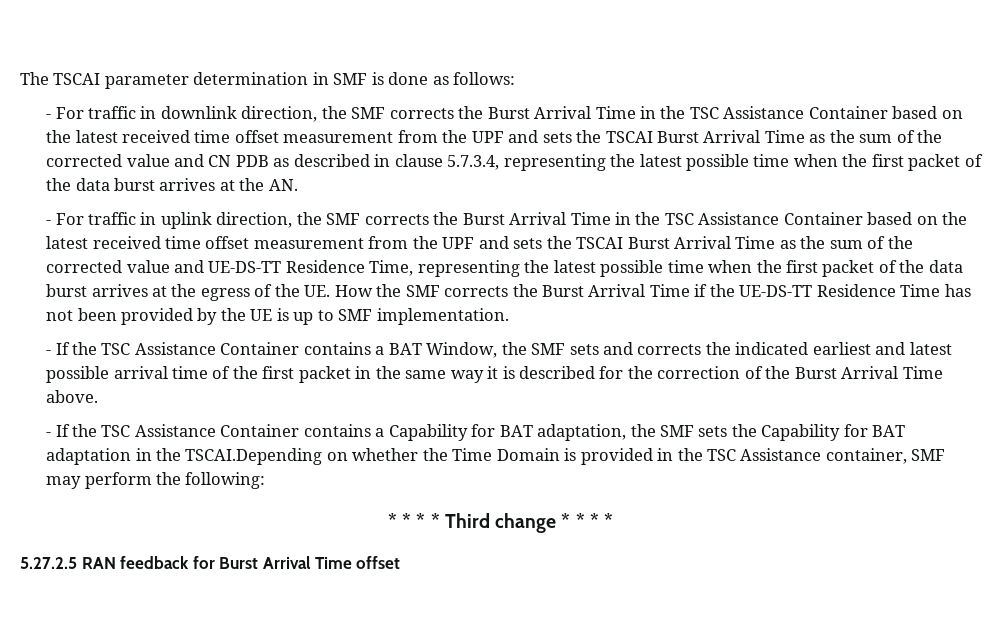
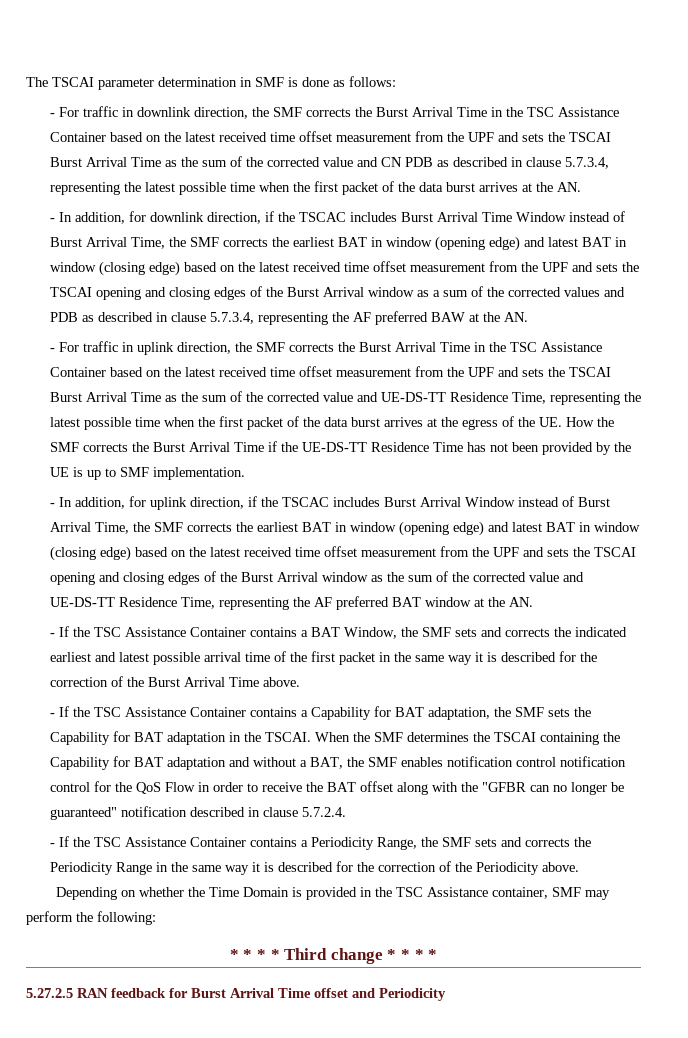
+ - In addition, for downlink direction, if the TSCAC includes Burst Arrival Time Window instead of Burst Arrival Time, the SMF corrects the earliest BAT in window (opening edge) and latest BAT in window (closing edge) based on the latest received time offset measurement from the UPF and sets the TSCAI opening and closing edges of the Burst Arrival window as a sum of the corrected values and PDB as described in clause 5.7.3.4, representing the AF preferred BAW at the AN.
+ - In addition, for uplink direction, if the TSCAC includes Burst Arrival Window instead of Burst Arrival Time, the SMF corrects the earliest BAT in window (opening edge) and latest BAT in window (closing edge) based on the latest received time offset measurement from the UPF and sets the TSCAI opening and closing edges of the Burst Arrival window as the sum of the corrected value and UE-DS-TT Residence Time, representing the AF preferred BAT window at the AN.
- - If the TSC Assistance Container contains a Capability for BAT adaptation, the SMF sets the Capability for BAT adaptation in the TSCAI.Depending on whether the Time Domain is provided in the TSC Assistance container, SMF may perform the following:
+ - If the TSC Assistance Container contains a Capability for BAT adaptation, the SMF sets the Capability for BAT adaptation in the TSCAI. When the SMF determines the TSCAI containing the Capability for BAT adaptation and without a BAT, the SMF enables notification control notification control for the QoS Flow in order to receive the BAT offset along with the "GFBR can no longer be guaranteed" notification described in clause 5.7.2.4.
+ - If the TSC Assistance Container contains a Periodicity Range, the SMF sets and corrects the Periodicity Range in the same way it is described for the correction of the Periodicity above.
+ Depending on whether the Time Domain is provided in the TSC Assistance container, SMF may perform the following:
- 5.27.2.5 RAN feedback for Burst Arrival Time offset
+ 5.27.2.5 RAN feedback for Burst Arrival Time offset and Periodicity

